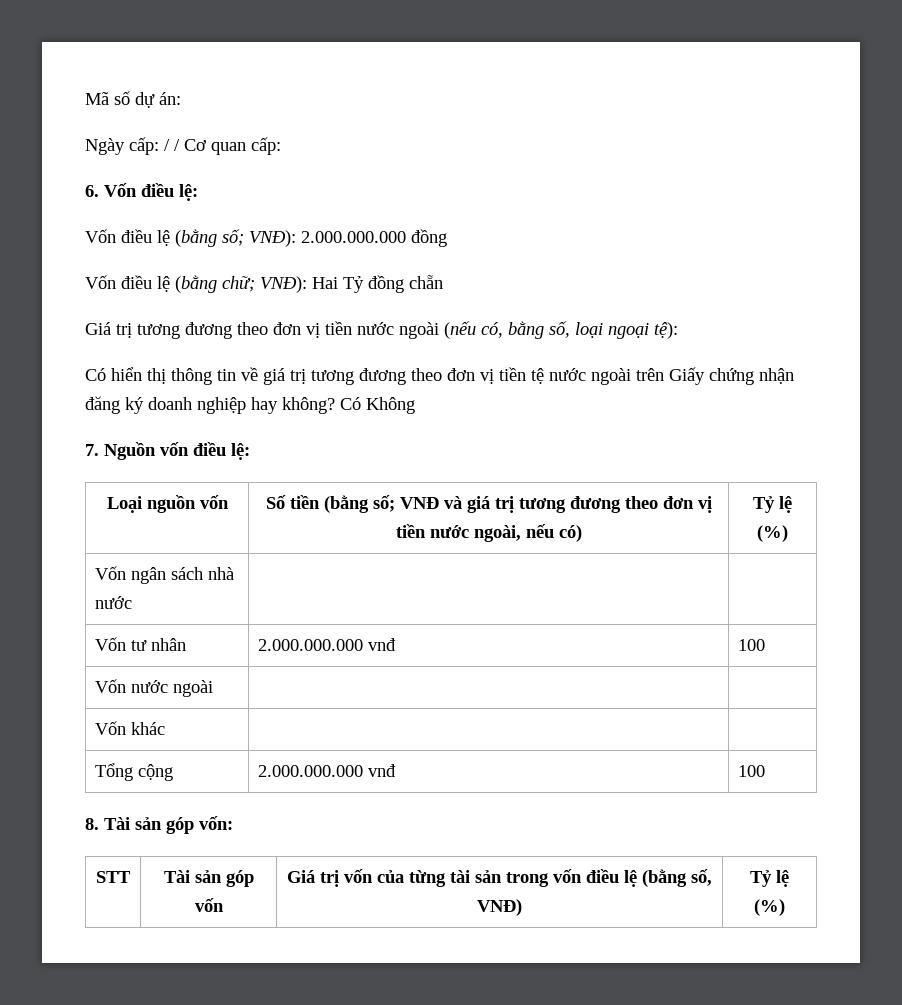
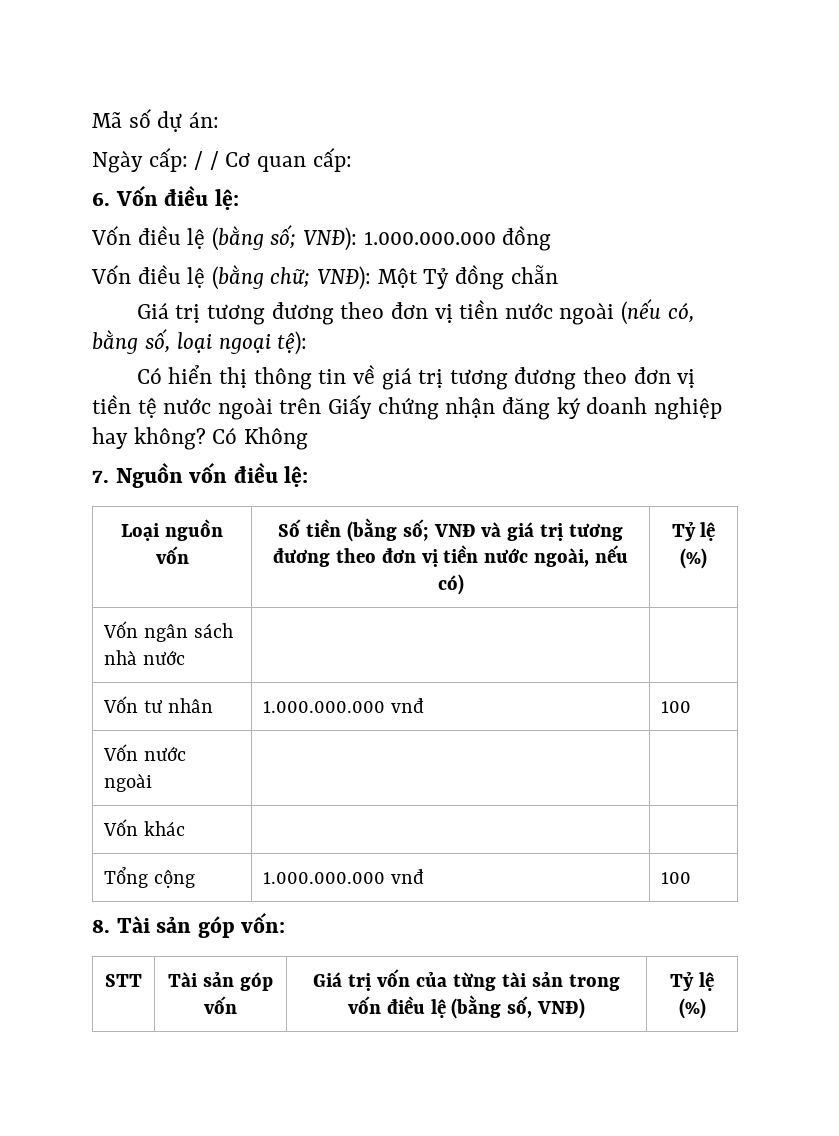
- Vốn điều lệ (bằng số; VNĐ): 2.000.000.000 đồng
+ Vốn điều lệ (bằng số; VNĐ): 1.000.000.000 đồng
- Vốn điều lệ (bằng chữ; VNĐ): Hai Tỷ đồng chẵn
+ Vốn điều lệ (bằng chữ; VNĐ): Một Tỷ đồng chẵn
- Vốn tư nhân | 2.000.000.000 vnđ | 100
+ Vốn tư nhân | 1.000.000.000 vnđ | 100
- Tổng cộng | 2.000.000.000 vnđ | 100
+ Tổng cộng | 1.000.000.000 vnđ | 100

